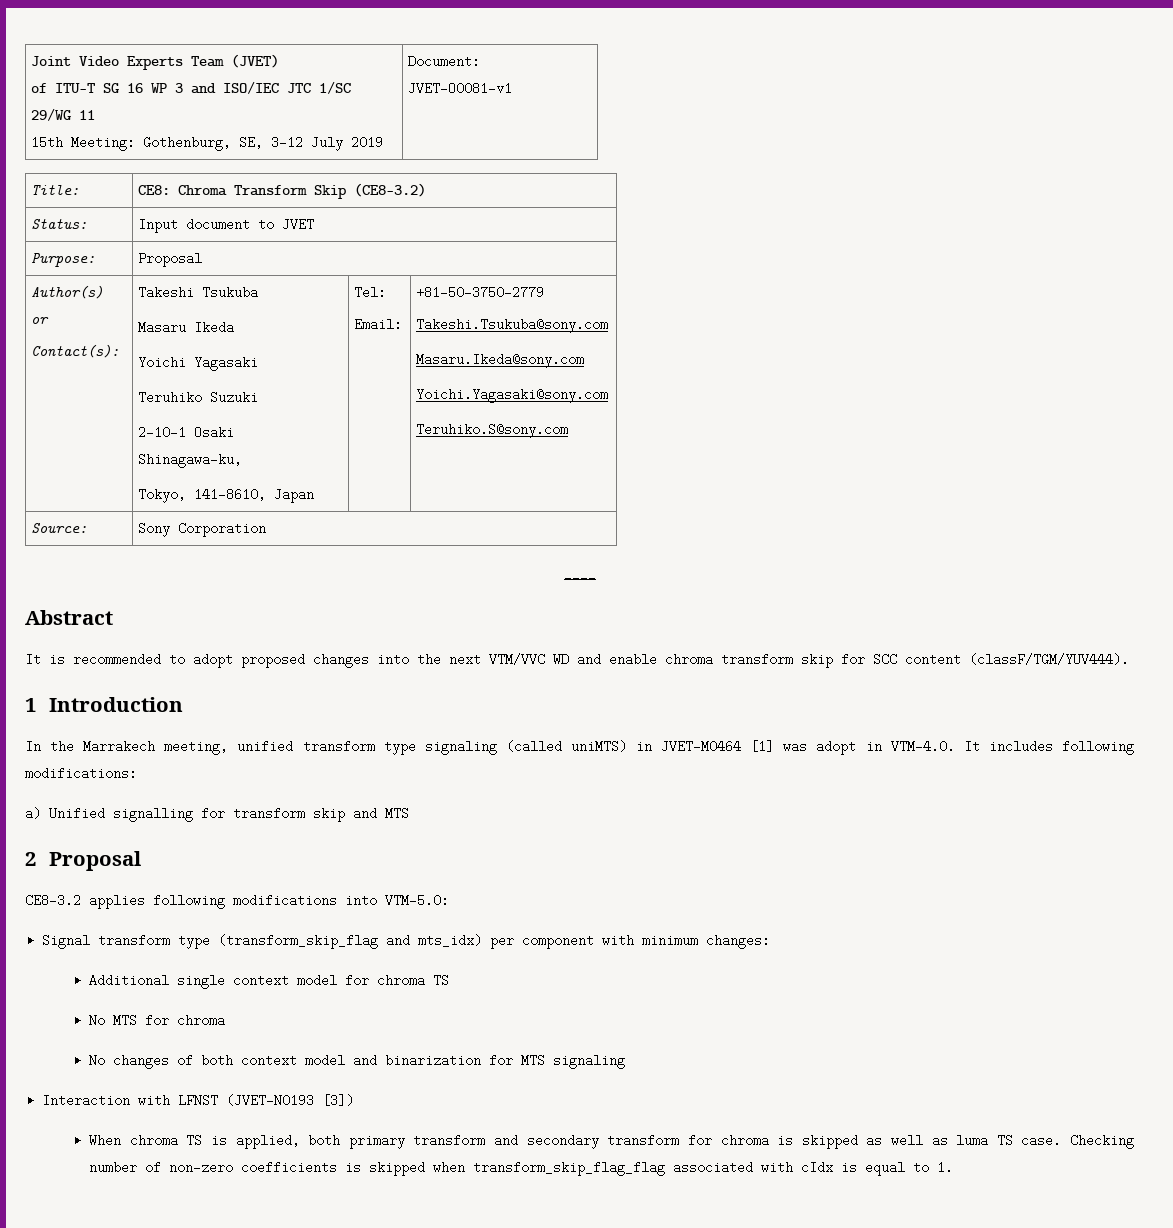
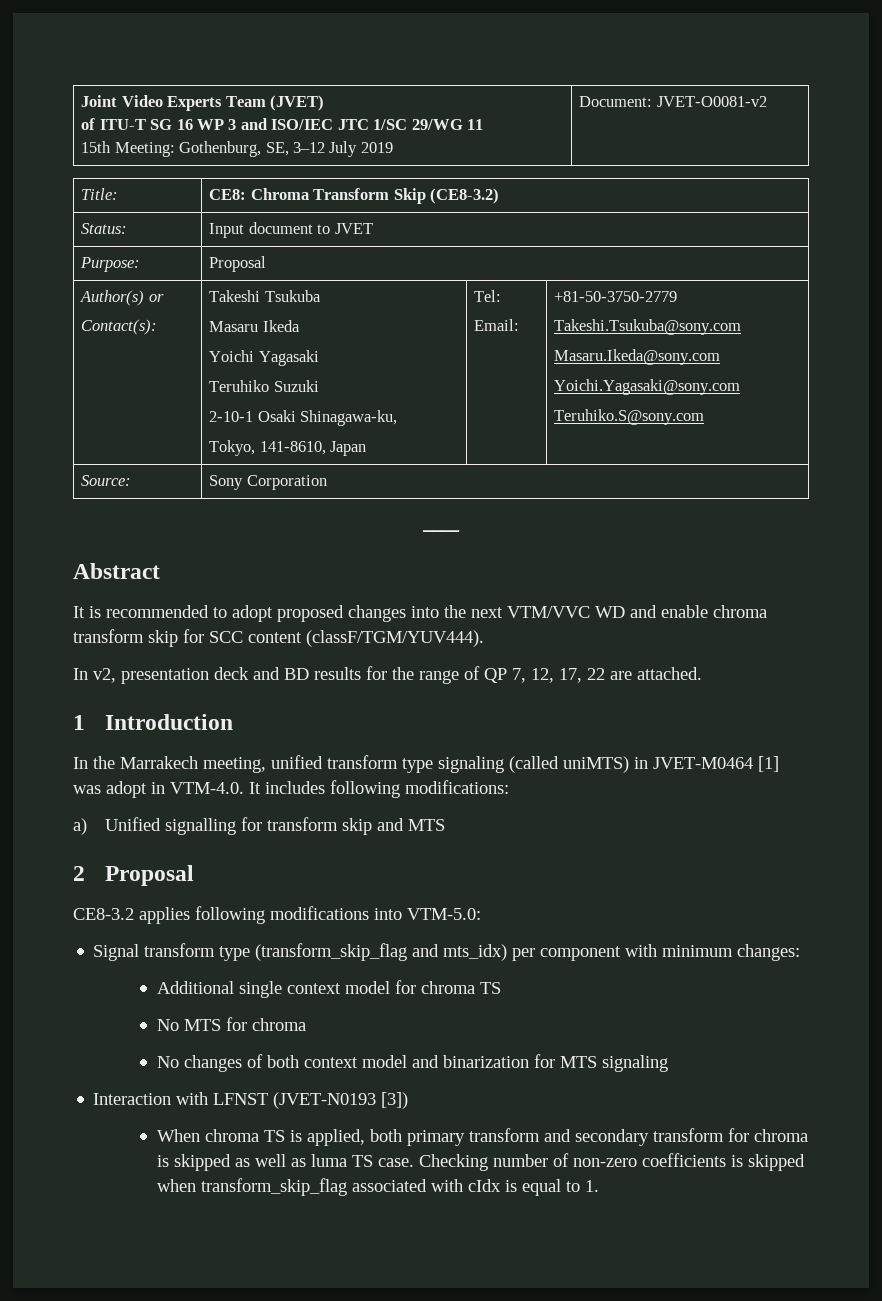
  Joint Video Experts Team (JVET)
  of ITU-T SG 16 WP 3 and ISO/IEC JTC 1/SC 29/WG 11
- 15th Meeting: Gothenburg, SE, 3–12 July 2019 | Document: JVET-O0081-v1
+ 15th Meeting: Gothenburg, SE, 3–12 July 2019 | Document: JVET-O0081-v2
+ In v2, presentation deck and BD results for the range of QP 7, 12, 17, 22 are attached.
- Checking number of non-zero coefficients is skipped when transform_skip_flag_flag associated with cIdx is equal to 1.
+ Checking number of non-zero coefficients is skipped when transform_skip_flag associated with cIdx is equal to 1.

